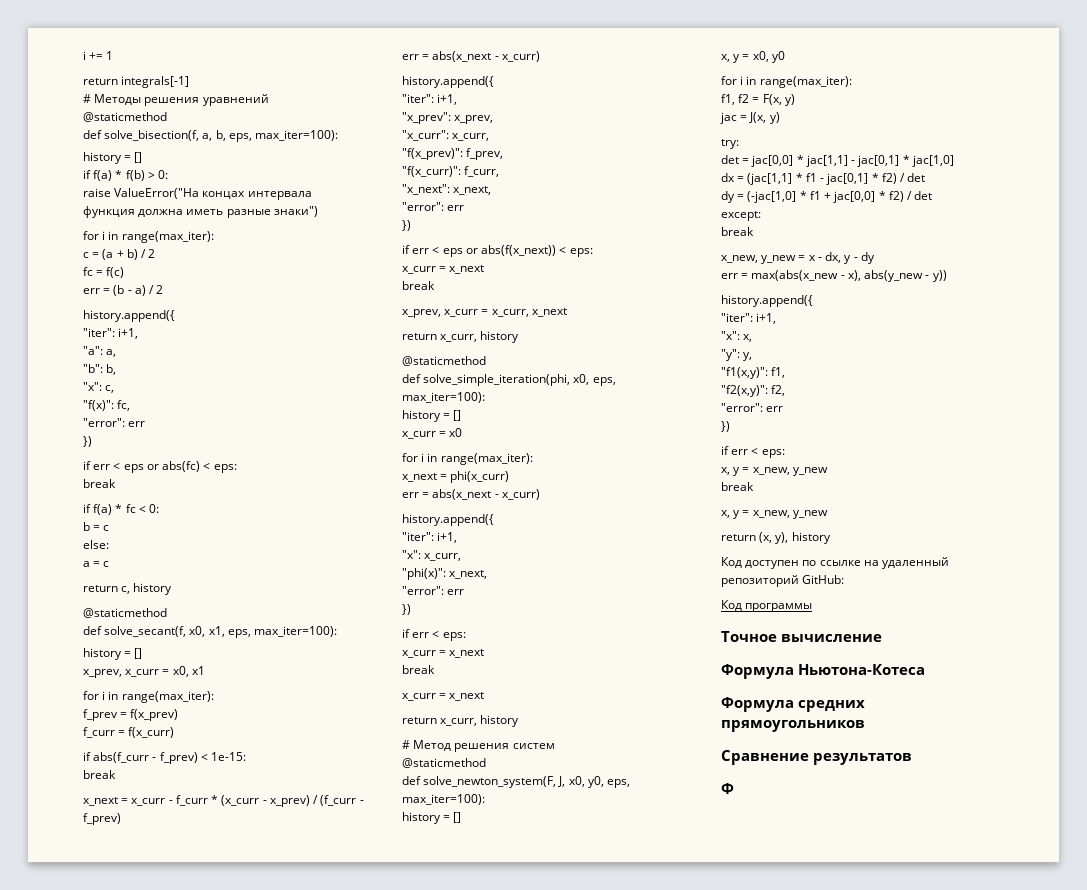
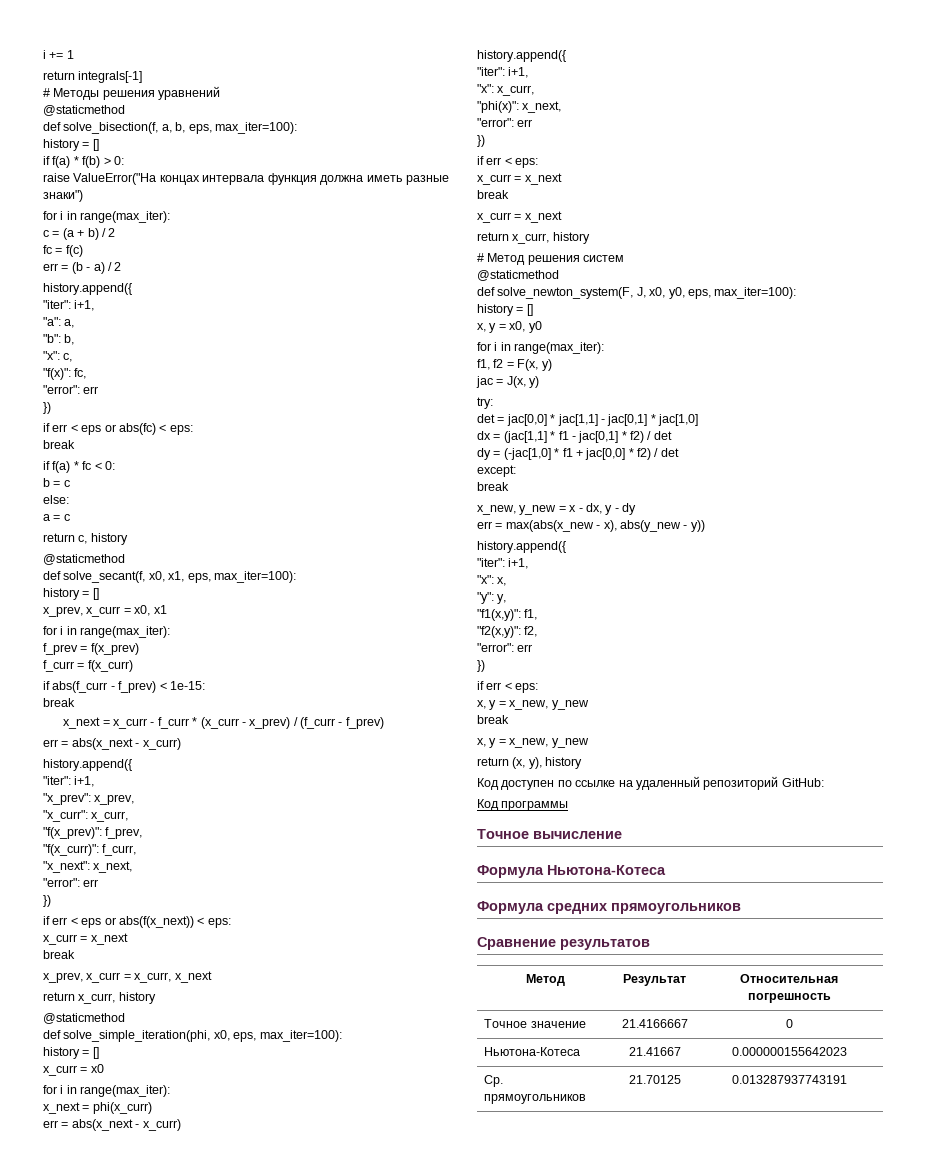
- Ф
+ Метод | Результат | Относительная погрешность
+ Точное значение | 21.4166667 | 0
+ Ньютона-Котеса | 21.41667 | 0.000000155642023
+ Ср. прямоугольников | 21.70125 | 0.013287937743191

